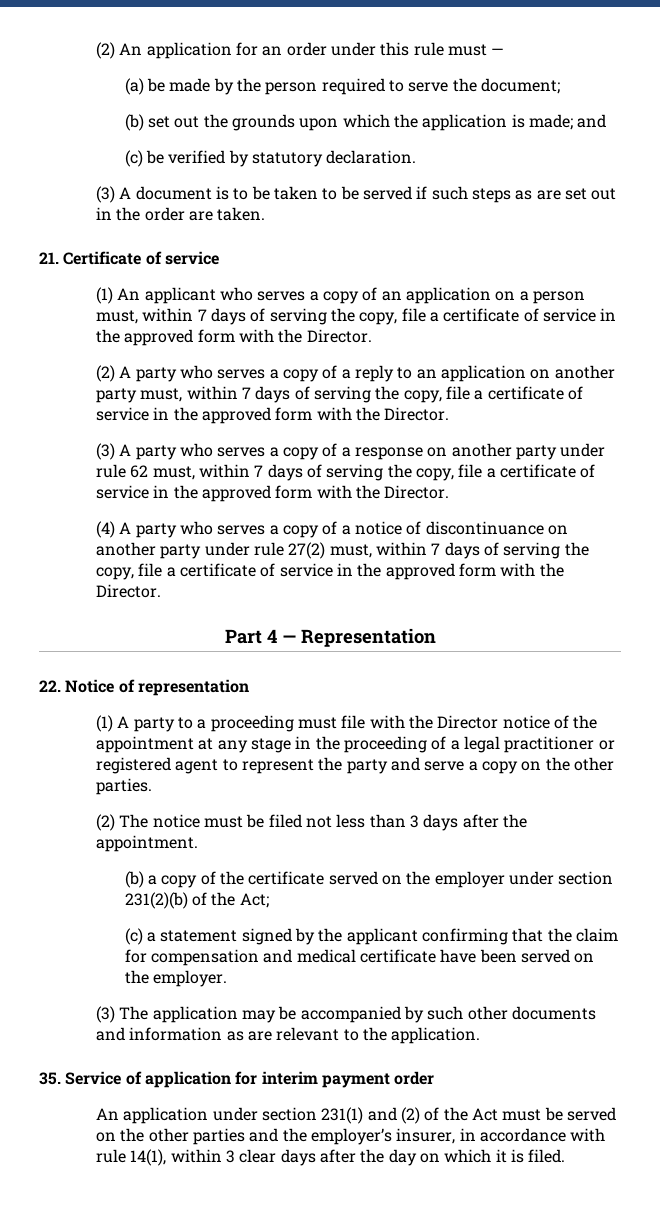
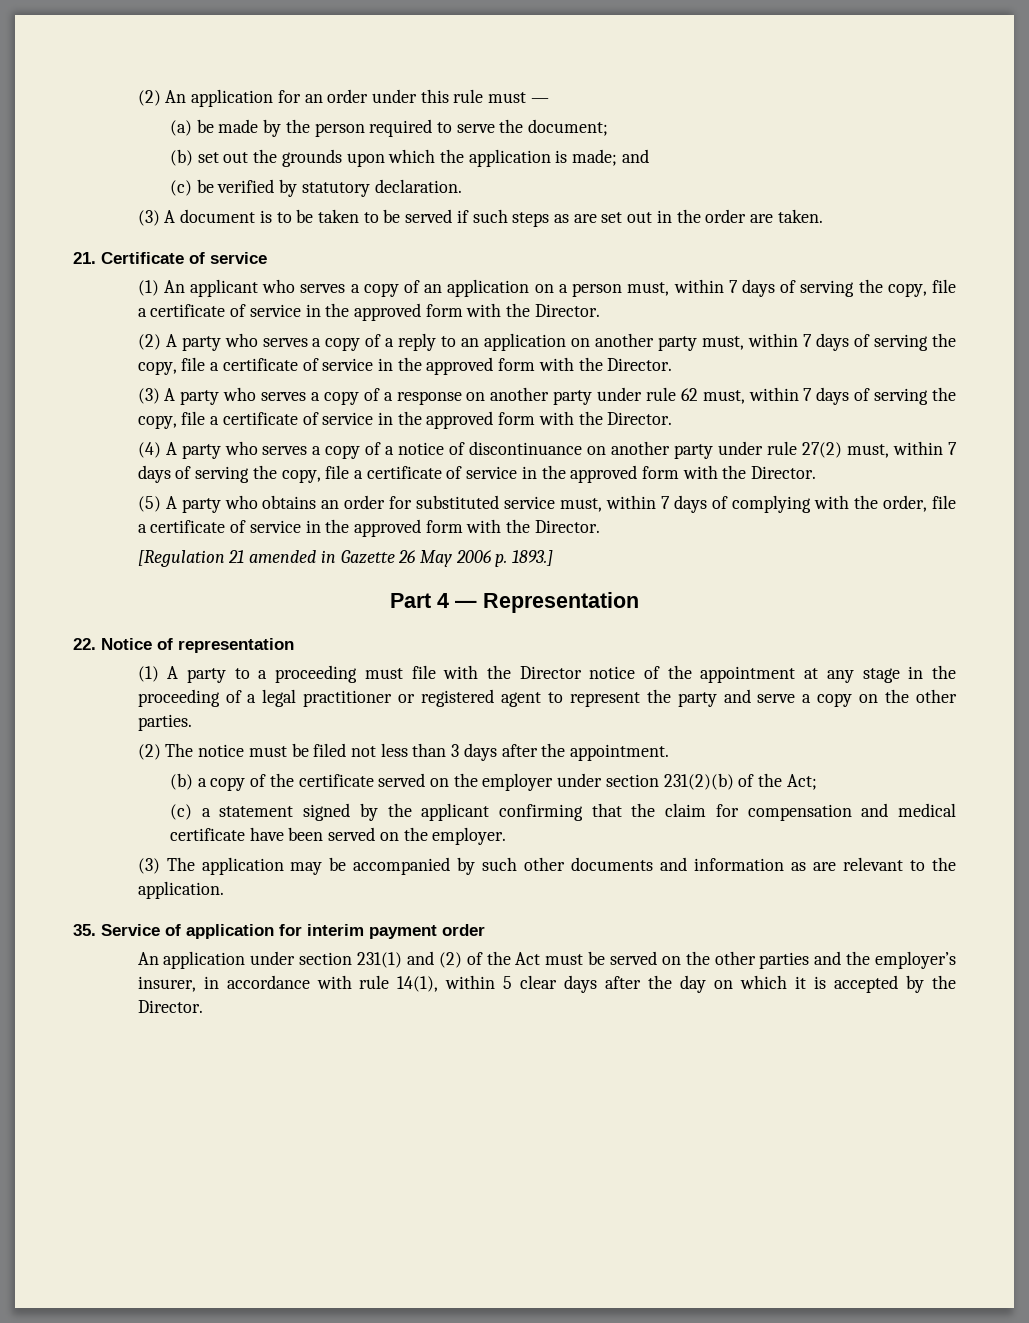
+ (5) A party who obtains an order for substituted service must, within 7 days of complying with the order, file a certificate of service in the approved form with the Director.
+ [Regulation 21 amended in Gazette 26 May 2006 p. 1893.]
- An application under section 231(1) and (2) of the Act must be served on the other parties and the employer’s insurer, in accordance with rule 14(1), within 3 clear days after the day on which it is filed.
+ An application under section 231(1) and (2) of the Act must be served on the other parties and the employer’s insurer, in accordance with rule 14(1), within 5 clear days after the day on which it is accepted by the Director.

